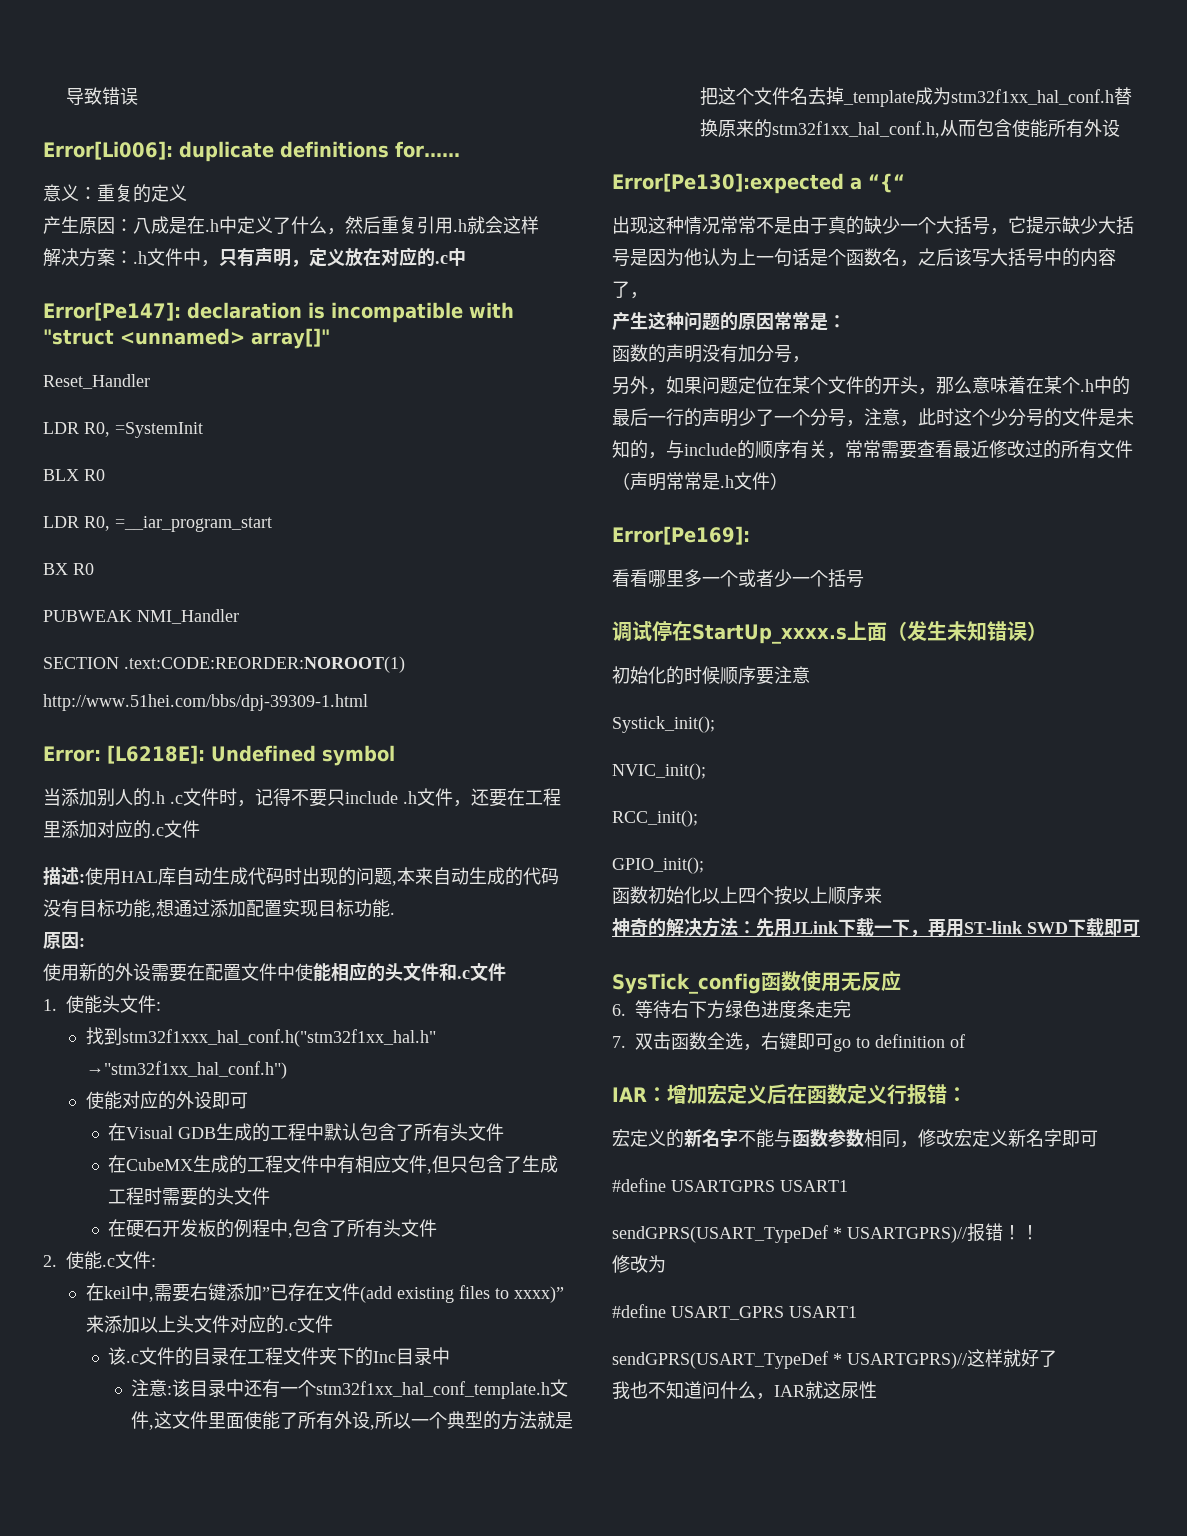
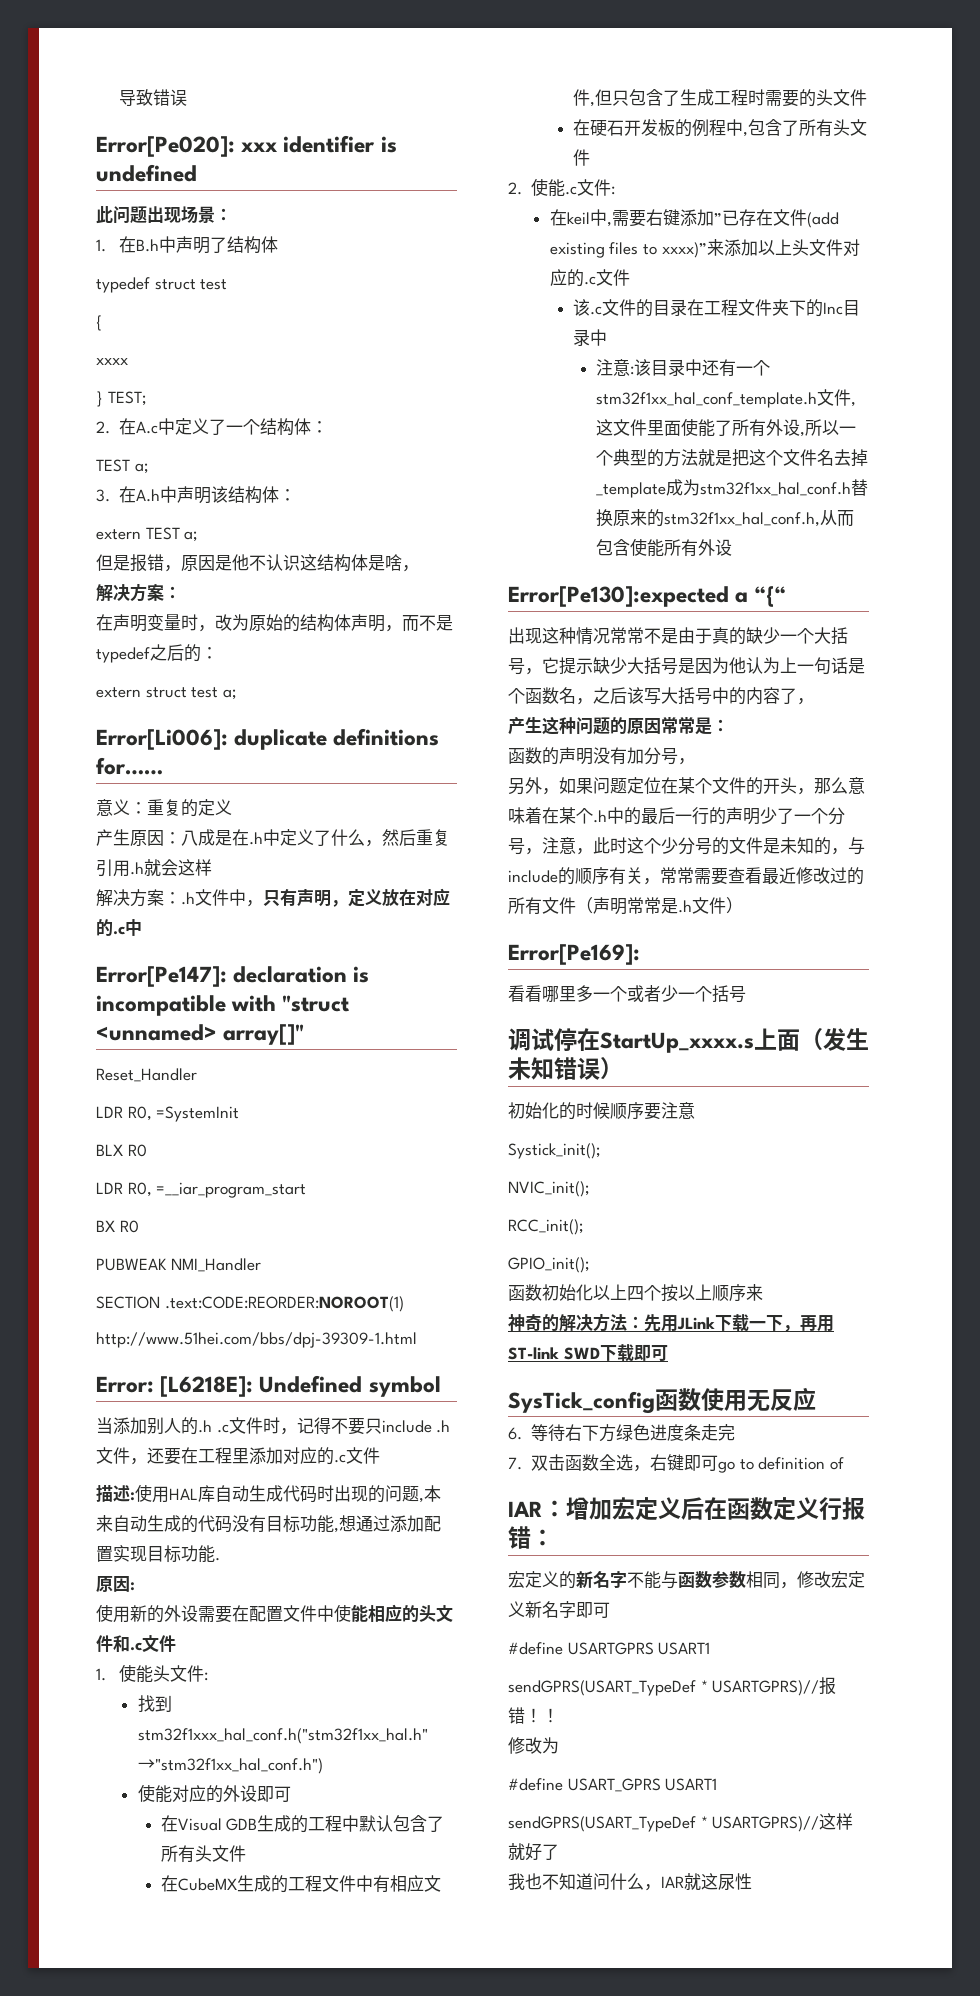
+ Error[Pe020]: xxx identifier is undefined
+ 此问题出现场景：
+ 1.在B.h中声明了结构体
+ typedef struct test
+ {
+ xxxx
+ } TEST;
+ 2.在A.c中定义了一个结构体：
+ TEST a;
+ 3.在A.h中声明该结构体：
+ extern TEST a;
+ 但是报错，原因是他不认识这结构体是啥，
+ 解决方案：
+ 在声明变量时，改为原始的结构体声明，而不是typedef之后的：
+ extern struct test a;

